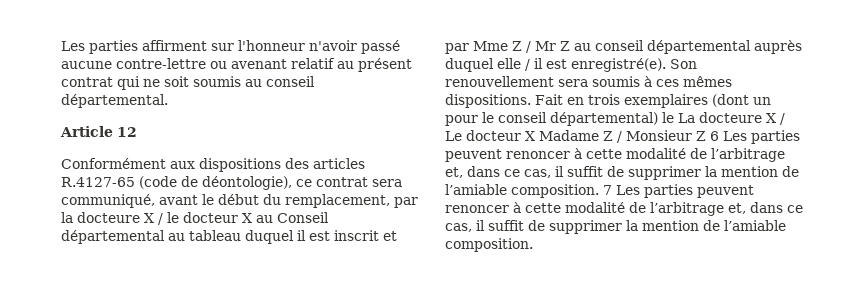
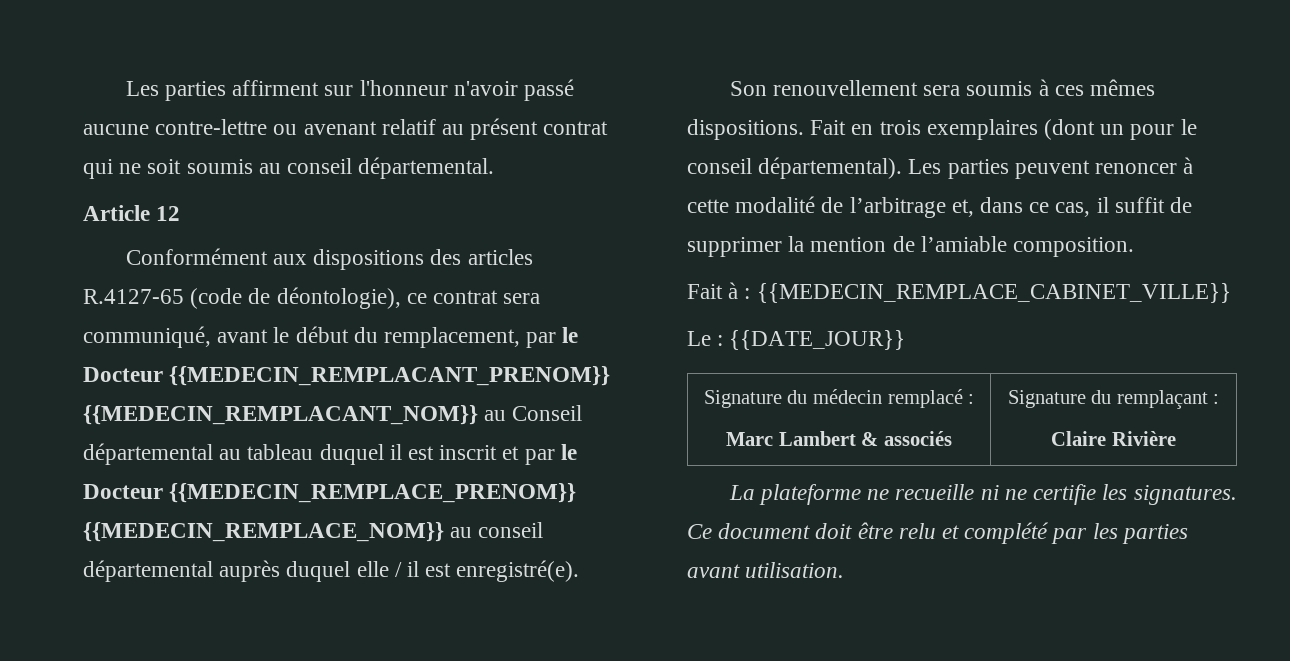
- Conformément aux dispositions des articles R.4127-65 (code de déontologie), ce contrat sera communiqué, avant le début du remplacement, par la docteure X / le docteur X au Conseil départemental au tableau duquel il est inscrit et par Mme Z / Mr Z au conseil départemental auprès duquel elle / il est enregistré(e). Son renouvellement sera soumis à ces mêmes dispositions.
+ Conformément aux dispositions des articles R.4127-65 (code de déontologie), ce contrat sera communiqué, avant le début du remplacement, par le Docteur {{MEDECIN_REMPLACANT_PRENOM}} {{MEDECIN_REMPLACANT_NOM}} au Conseil départemental au tableau duquel il est inscrit et par le Docteur {{MEDECIN_REMPLACE_PRENOM}} {{MEDECIN_REMPLACE_NOM}} au conseil départemental auprès duquel elle / il est enregistré(e).
+ Son renouvellement sera soumis à ces mêmes dispositions.
- Fait en trois exemplaires (dont un pour le conseil départemental) le La docteure X / Le docteur X Madame Z / Monsieur Z 6 Les parties peuvent renoncer à cette modalité de l’arbitrage et, dans ce cas, il suffit de supprimer la mention de l’amiable composition. 7 Les parties peuvent renoncer à cette modalité de l’arbitrage et, dans ce cas, il suffit de supprimer la mention de l’amiable composition.
+ Fait en trois exemplaires (dont un pour le conseil départemental). Les parties peuvent renoncer à cette modalité de l’arbitrage et, dans ce cas, il suffit de supprimer la mention de l’amiable composition.
+ Fait à : {{MEDECIN_REMPLACE_CABINET_VILLE}}
+ Le : {{DATE_JOUR}}
+ Signature du médecin remplacé :
+ Marc Lambert & associés | Signature du remplaçant :
+ Claire Rivière
+ La plateforme ne recueille ni ne certifie les signatures. Ce document doit être relu et complété par les parties avant utilisation.

